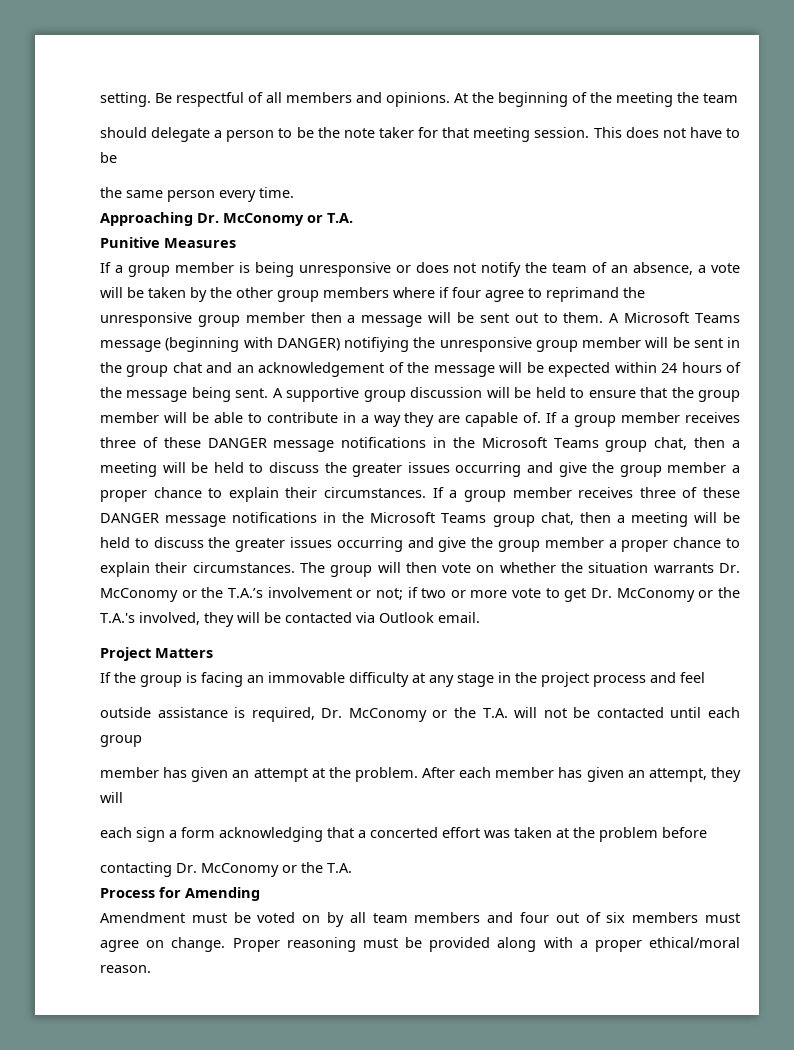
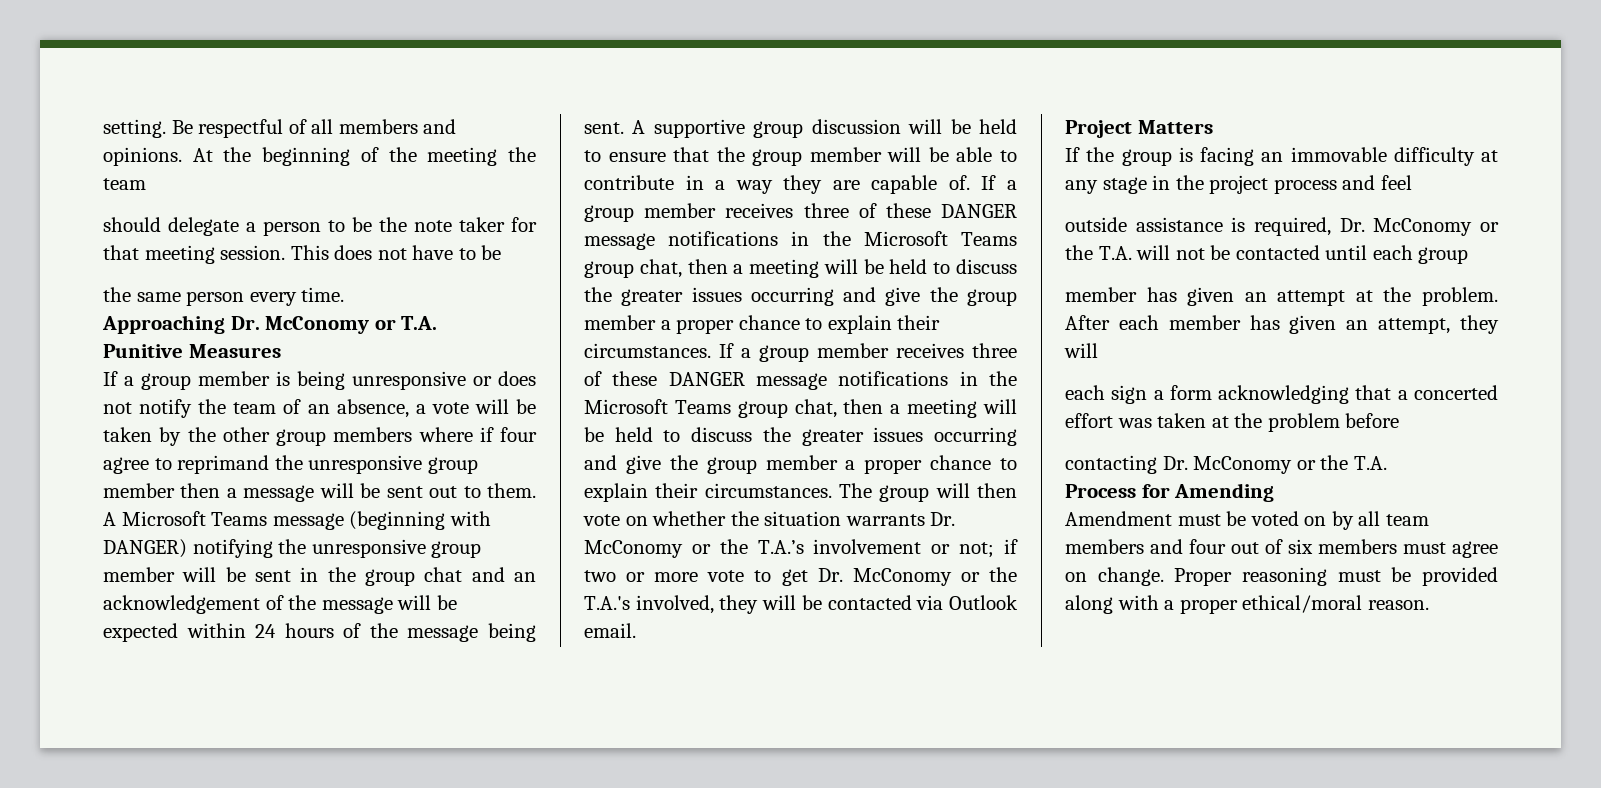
- A Microsoft Teams message (beginning with DANGER) notifiying the unresponsive group member will be sent in the group chat and an acknowledgement of the message will be expected within 24 hours of the message being sent.
+ A Microsoft Teams message (beginning with DANGER) notifying the unresponsive group member will be sent in the group chat and an acknowledgement of the message will be expected within 24 hours of the message being sent.

